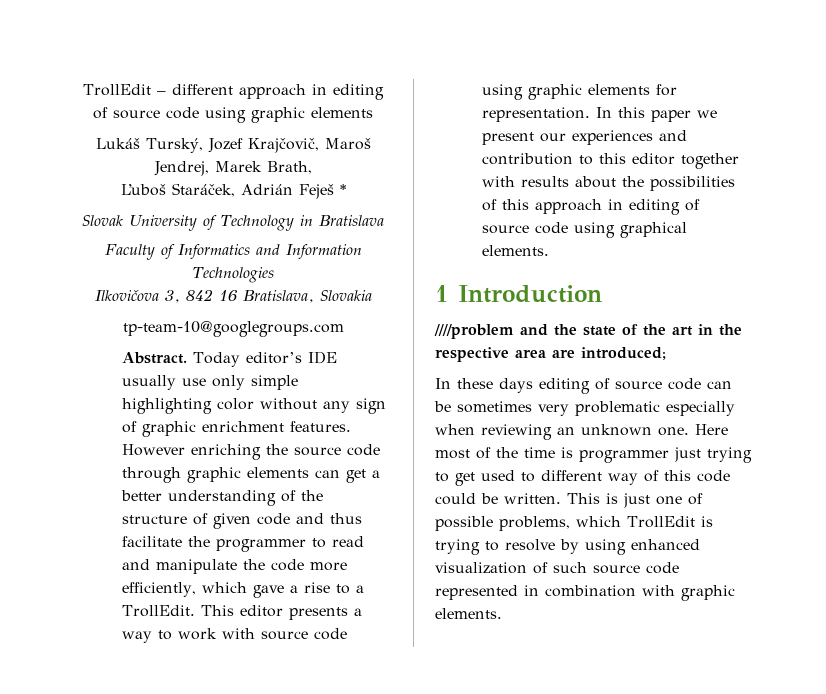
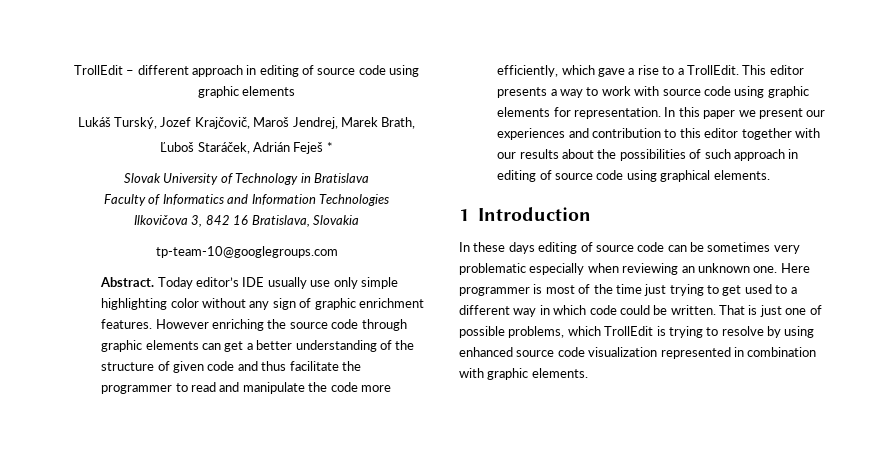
- In this paper we present our experiences and contribution to this editor together with results about the possibilities of this approach in editing of source code using graphical elements.
+ In this paper we present our experiences and contribution to this editor together with our results about the possibilities of such approach in editing of source code using graphical elements.
- ////problem and the state of the art in the respective area are introduced;
- Here most of the time is programmer just trying to get used to different way of this code could be written.
+ Here programmer is most of the time just trying to get used to a different way in which code could be written.
- This is just one of possible problems, which TrollEdit is trying to resolve by using enhanced visualization of such source code represented in combination with graphic elements.
+ That is just one of possible problems, which TrollEdit is trying to resolve by using enhanced source code visualization represented in combination with graphic elements.

